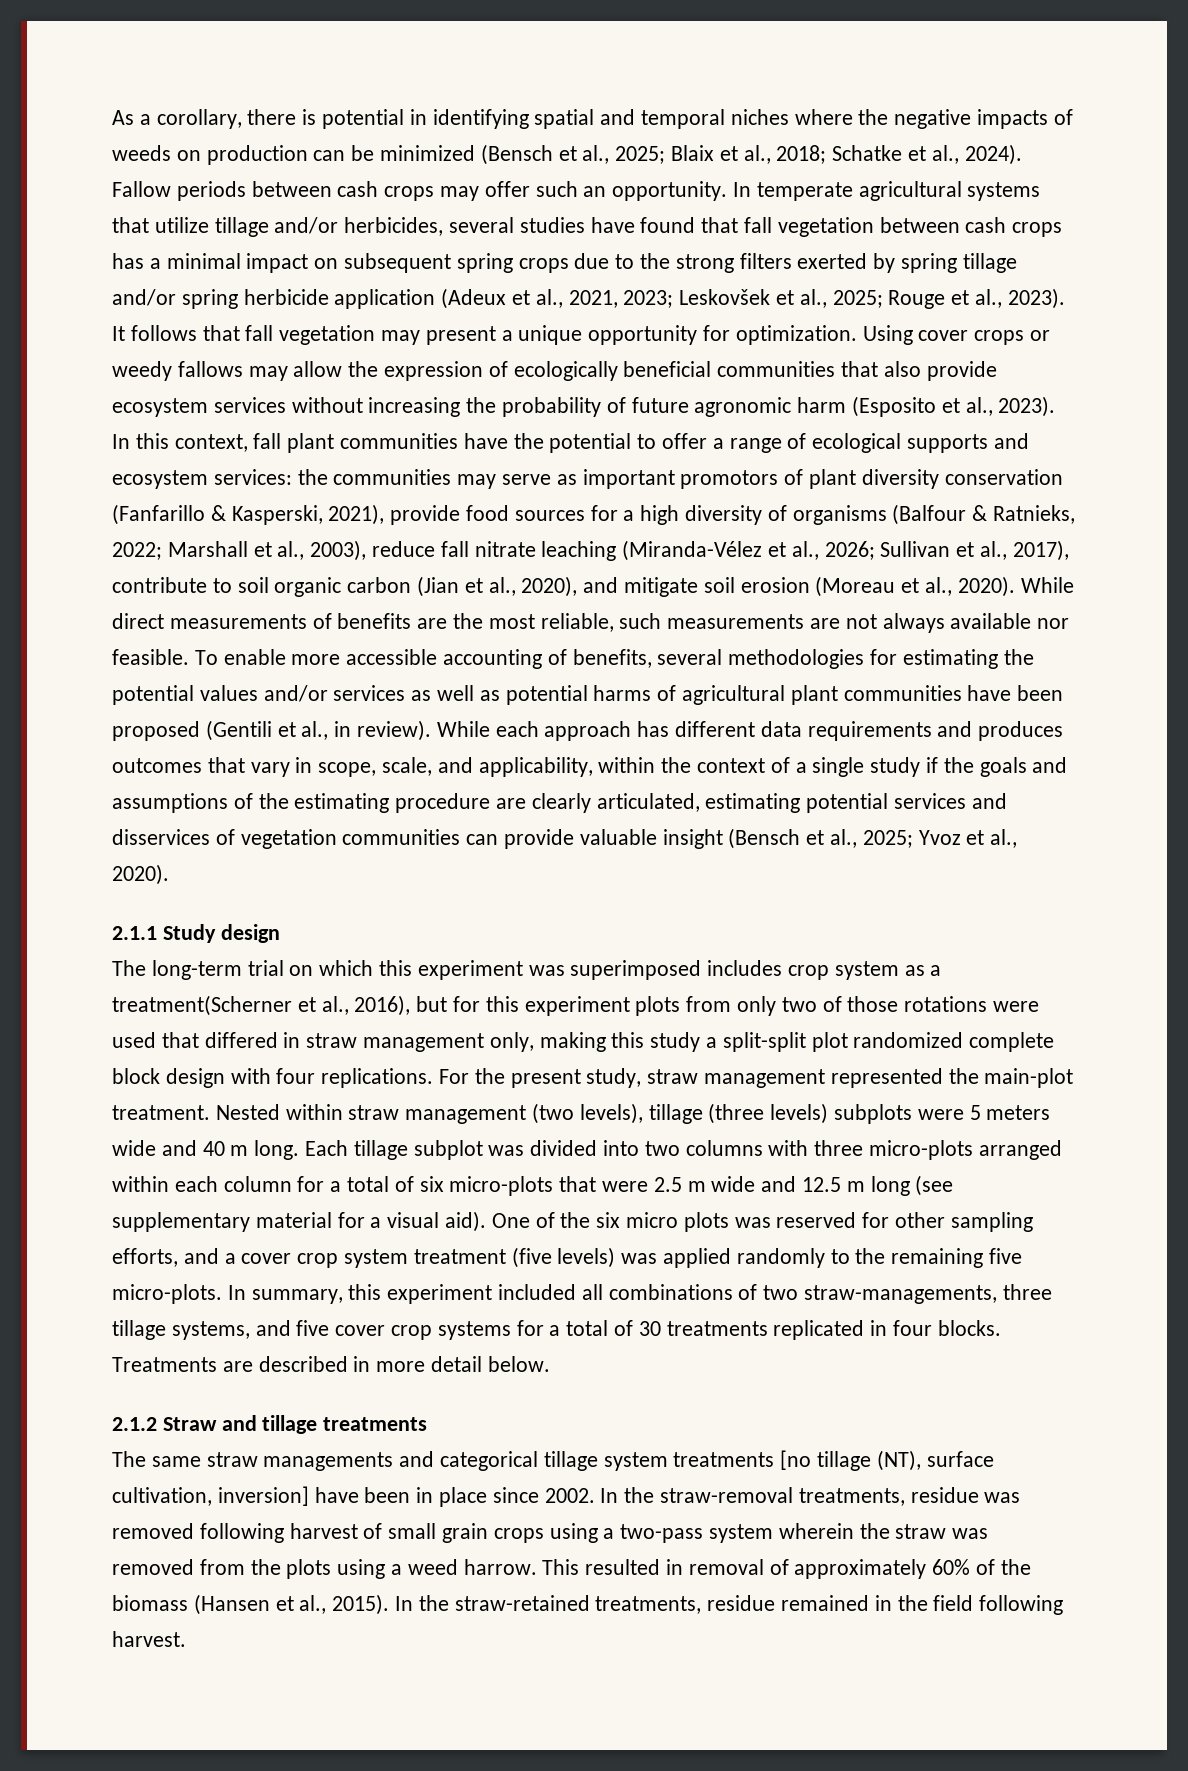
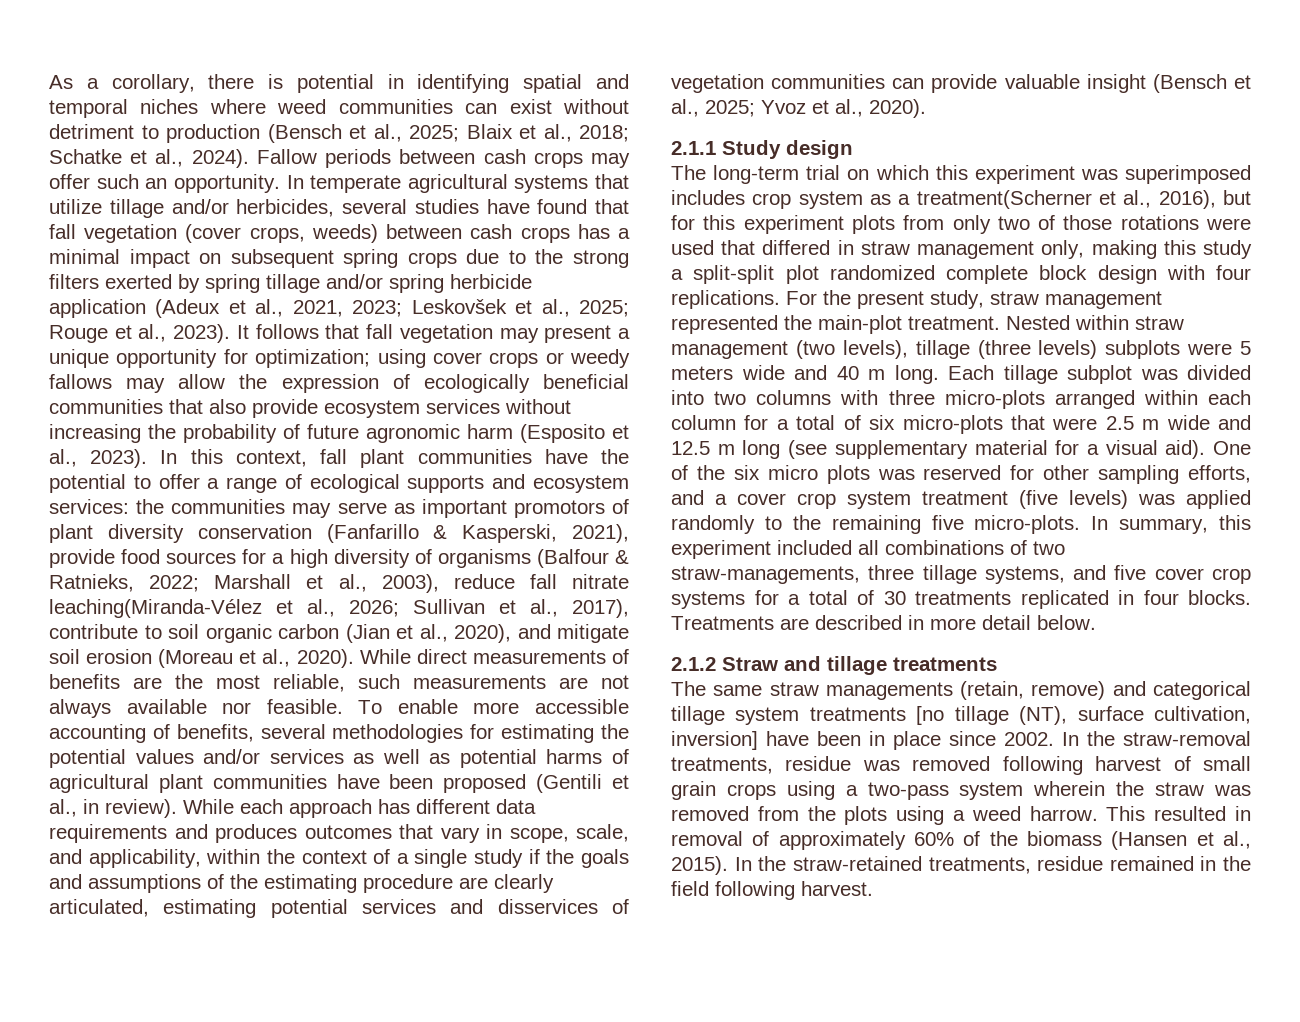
- As a corollary, there is potential in identifying spatial and temporal niches where the negative impacts of weeds on production can be minimized (Bensch et al., 2025; Blaix et al., 2018; Schatke et al., 2024).
+ As a corollary, there is potential in identifying spatial and temporal niches where weed communities can exist without detriment to production (Bensch et al., 2025; Blaix et al., 2018; Schatke et al., 2024).
- In temperate agricultural systems that utilize tillage and/or herbicides, several studies have found that fall vegetation between cash crops has a minimal impact on subsequent spring crops due to the strong filters exerted by spring tillage and/or spring herbicide application (Adeux et al., 2021, 2023; Leskovšek et al., 2025; Rouge et al., 2023).
+ In temperate agricultural systems that utilize tillage and/or herbicides, several studies have found that fall vegetation (cover crops, weeds) between cash crops has a minimal impact on subsequent spring crops due to the strong filters exerted by spring tillage and/or spring herbicide application (Adeux et al., 2021, 2023; Leskovšek et al., 2025; Rouge et al., 2023).
- It follows that fall vegetation may present a unique opportunity for optimization. Using cover crops or weedy fallows may allow the expression of ecologically beneficial communities that also provide ecosystem services without increasing the probability of future agronomic harm (Esposito et al., 2023).
+ It follows that fall vegetation may present a unique opportunity for optimization; using cover crops or weedy fallows may allow the expression of ecologically beneficial communities that also provide ecosystem services without increasing the probability of future agronomic harm (Esposito et al., 2023).
- Marshall et al., 2003), reduce fall nitrate leaching (Miranda-Vélez et al., 2026;
+ Marshall et al., 2003), reduce fall nitrate leaching(Miranda-Vélez et al., 2026;
- The same straw managements and categorical tillage system treatments [no tillage (NT), surface cultivation, inversion] have been in place since 2002.
+ The same straw managements (retain, remove) and categorical tillage system treatments [no tillage (NT), surface cultivation, inversion] have been in place since 2002.

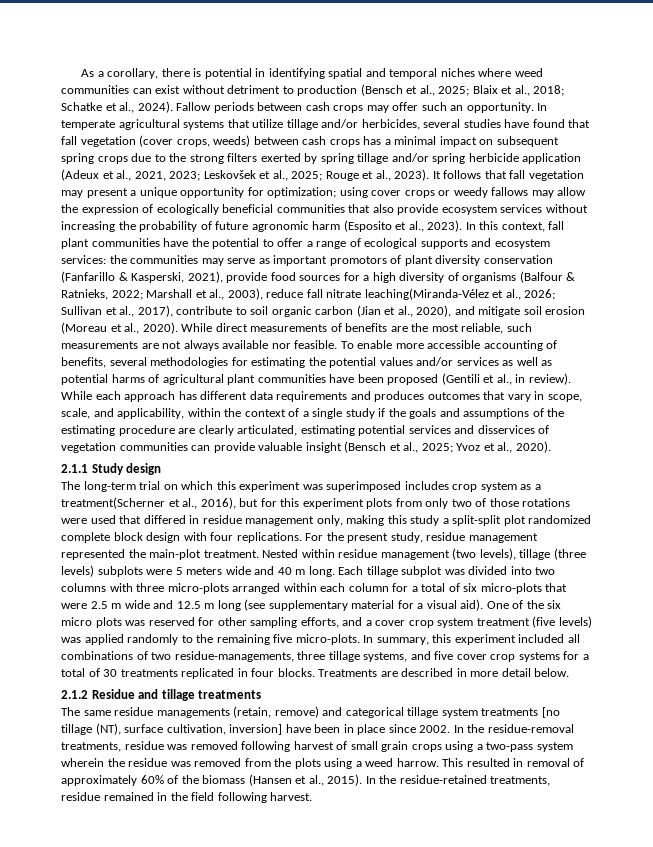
- The long-term trial on which this experiment was superimposed includes crop system as a treatment(Scherner et al., 2016), but for this experiment plots from only two of those rotations were used that differed in straw management only, making this study a split-split plot randomized complete block design with four replications.
+ The long-term trial on which this experiment was superimposed includes crop system as a treatment(Scherner et al., 2016), but for this experiment plots from only two of those rotations were used that differed in residue management only, making this study a split-split plot randomized complete block design with four replications.
- For the present study, straw management represented the main-plot treatment.
+ For the present study, residue management represented the main-plot treatment.
- Nested within straw management (two levels), tillage (three levels) subplots were 5 meters wide and 40 m long.
+ Nested within residue management (two levels), tillage (three levels) subplots were 5 meters wide and 40 m long.
- In summary, this experiment included all combinations of two straw-managements, three tillage systems, and five cover crop systems for a total of 30 treatments replicated in four blocks.
+ In summary, this experiment included all combinations of two residue-managements, three tillage systems, and five cover crop systems for a total of 30 treatments replicated in four blocks.
- 2.1.2 Straw and tillage treatments
+ 2.1.2 Residue and tillage treatments
- The same straw managements (retain, remove) and categorical tillage system treatments [no tillage (NT), surface cultivation, inversion] have been in place since 2002.
+ The same residue managements (retain, remove) and categorical tillage system treatments [no tillage (NT), surface cultivation, inversion] have been in place since 2002.
- In the straw-removal treatments, residue was removed following harvest of small grain crops using a two-pass system wherein the straw was removed from the plots using a weed harrow.
+ In the residue-removal treatments, residue was removed following harvest of small grain crops using a two-pass system wherein the residue was removed from the plots using a weed harrow.
- In the straw-retained treatments, residue remained in the field following harvest.
+ In the residue-retained treatments, residue remained in the field following harvest.

